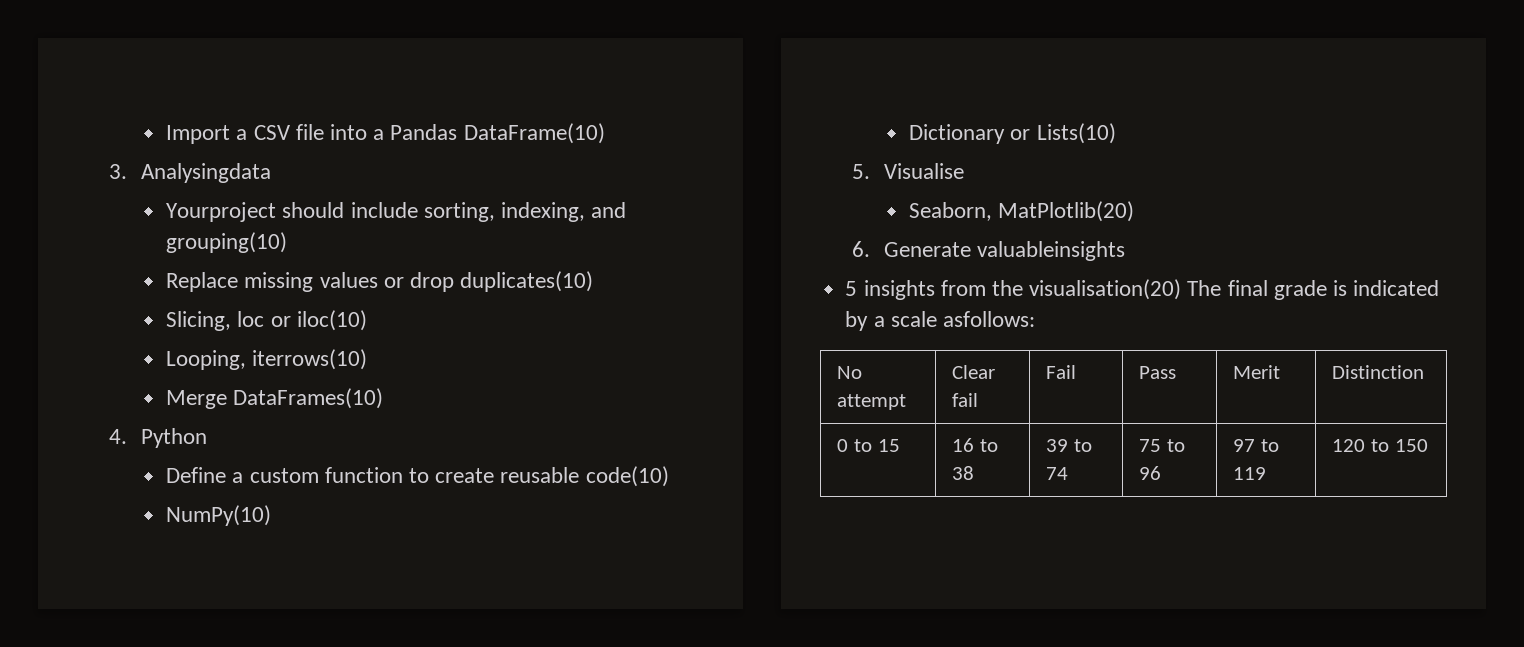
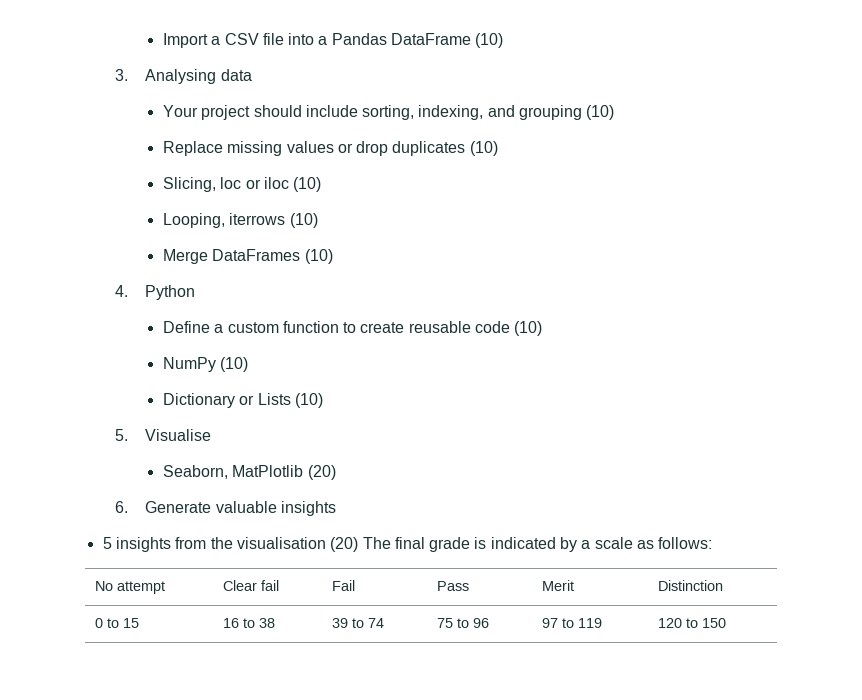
- Import a CSV file into a Pandas DataFrame(10)
+ Import a CSV file into a Pandas DataFrame (10)
- 3. Analysingdata
- Yourproject should include sorting, indexing, and grouping(10)
+ 3. Analysing data
+ Your project should include sorting, indexing, and grouping (10)
- Replace missing values or drop duplicates(10)
+ Replace missing values or drop duplicates (10)
- Slicing, loc or iloc(10)
+ Slicing, loc or iloc (10)
- Looping, iterrows(10)
+ Looping, iterrows (10)
- Merge DataFrames(10)
+ Merge DataFrames (10)
- Define a custom function to create reusable code(10)
- NumPy(10)
+ Define a custom function to create reusable code (10)
+ NumPy (10)
- Dictionary or Lists(10)
+ Dictionary or Lists (10)
- Seaborn, MatPlotlib(20)
+ Seaborn, MatPlotlib (20)
- 6. Generate valuableinsights
+ 6. Generate valuable insights
- 5 insights from the visualisation(20) The final grade is indicated by a scale asfollows:
+ 5 insights from the visualisation (20) The final grade is indicated by a scale as follows:

